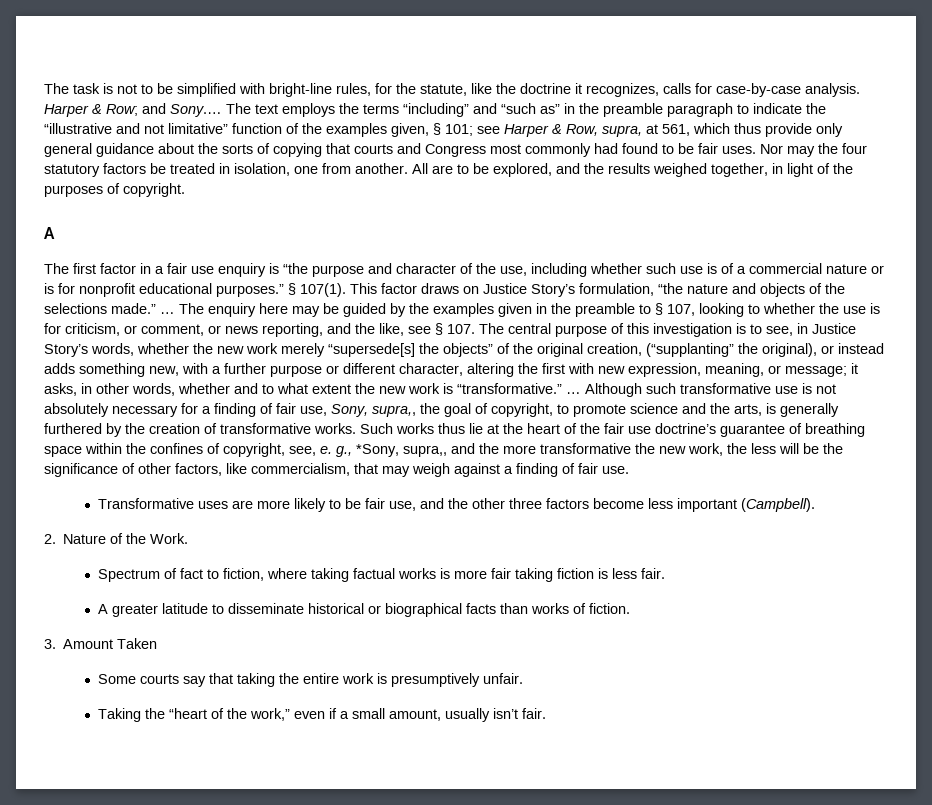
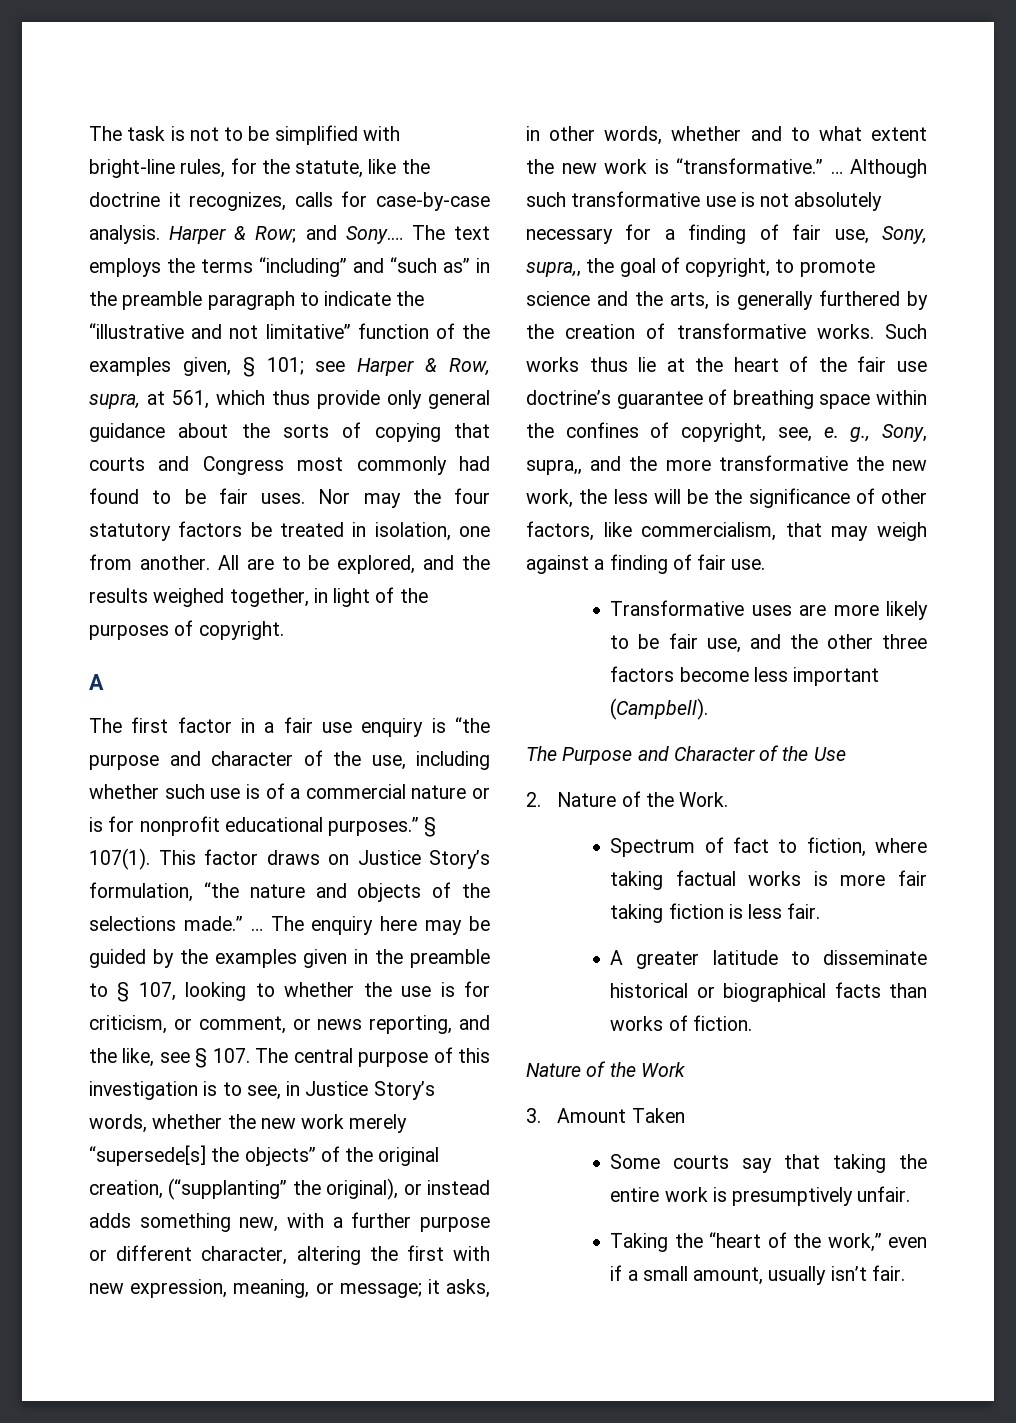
- Such works thus lie at the heart of the fair use doctrine’s guarantee of breathing space within the confines of copyright, see, e. g., *Sony, supra,, and the more transformative the new work, the less will be the significance of other factors, like commercialism, that may weigh against a finding of fair use.
+ Such works thus lie at the heart of the fair use doctrine’s guarantee of breathing space within the confines of copyright, see, e. g., Sony, supra,, and the more transformative the new work, the less will be the significance of other factors, like commercialism, that may weigh against a finding of fair use.
+ The Purpose and Character of the Use
+ Nature of the Work

